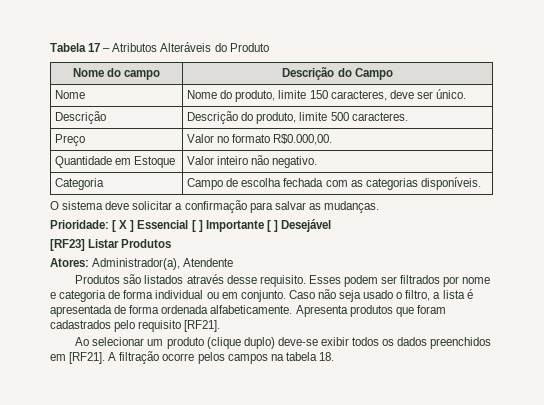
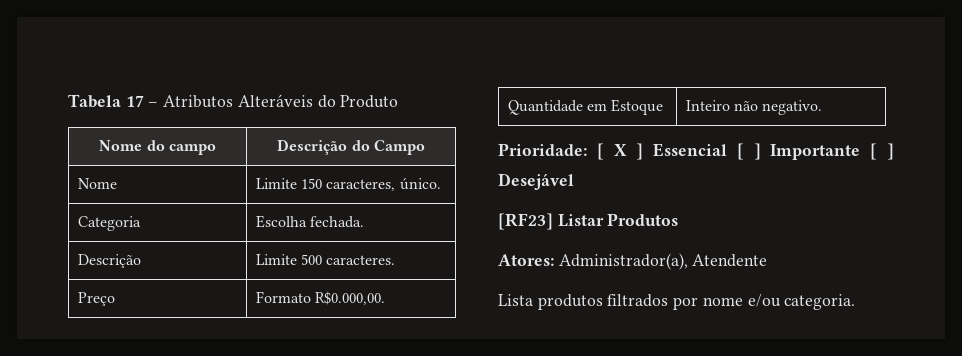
- Nome | Nome do produto, limite 150 caracteres, deve ser único.
- Descrição | Descrição do produto, limite 500 caracteres.
+ Nome | Limite 150 caracteres, único.
+ Categoria | Escolha fechada.
+ Descrição | Limite 500 caracteres.
- Preço | Valor no formato R$0.000,00.
+ Preço | Formato R$0.000,00.
- Quantidade em Estoque | Valor inteiro não negativo.
+ Quantidade em Estoque | Inteiro não negativo.
- Categoria | Campo de escolha fechada com as categorias disponíveis.
- O sistema deve solicitar a confirmação para salvar as mudanças.
- Produtos são listados através desse requisito. Esses podem ser filtrados por nome e categoria de forma individual ou em conjunto. Caso não seja usado o filtro, a lista é apresentada de forma ordenada alfabeticamente. Apresenta produtos que foram cadastrados pelo requisito [RF21].
- Ao selecionar um produto (clique duplo) deve-se exibir todos os dados preenchidos em [RF21]. A filtração ocorre pelos campos na tabela 18.
+ Lista produtos filtrados por nome e/ou categoria.

